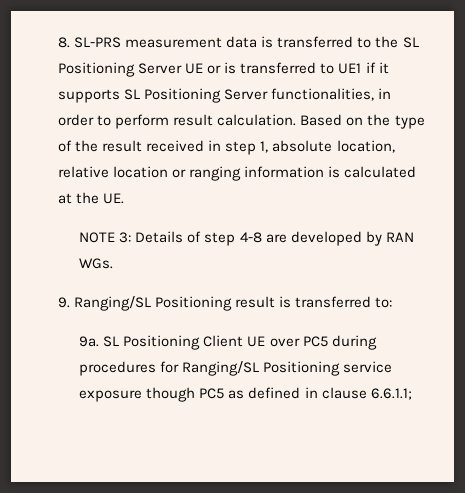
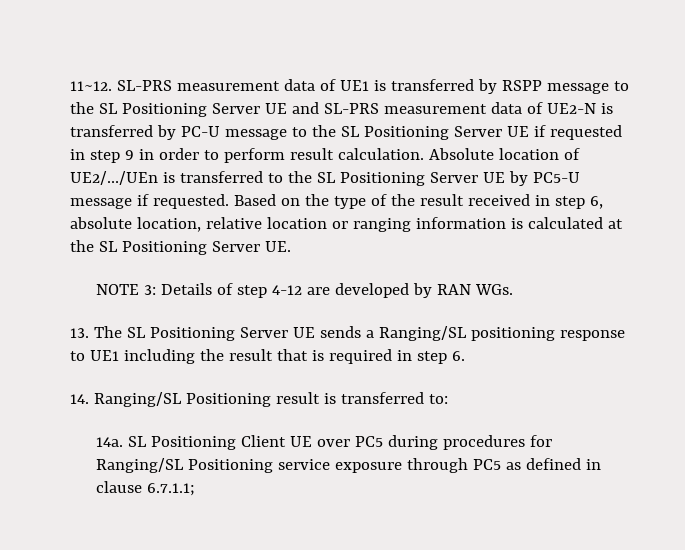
- 8. SL-PRS measurement data is transferred to the SL Positioning Server UE or is transferred to UE1 if it supports SL Positioning Server functionalities, in order to perform result calculation.
+ 11~12. SL-PRS measurement data of UE1 is transferred by RSPP message to the SL Positioning Server UE and SL-PRS measurement data of UE2-N is transferred by PC-U message to the SL Positioning Server UE if requested in step 9 in order to perform result calculation. Absolute location of UE2/…/UEn is transferred to the SL Positioning Server UE by PC5-U message if requested.
- Based on the type of the result received in step 1, absolute location, relative location or ranging information is calculated at the UE.
+ Based on the type of the result received in step 6, absolute location, relative location or ranging information is calculated at the SL Positioning Server UE.
- NOTE 3: Details of step 4-8 are developed by RAN WGs.
+ NOTE 3: Details of step 4-12 are developed by RAN WGs.
- 9. Ranging/SL Positioning result is transferred to:
+ 13. The SL Positioning Server UE sends a Ranging/SL positioning response to UE1 including the result that is required in step 6.
+ 14. Ranging/SL Positioning result is transferred to:
- 9a.
+ 14a.
- SL Positioning Client UE over PC5 during procedures for Ranging/SL Positioning service exposure though PC5 as defined in clause 6.6.1.1;
+ SL Positioning Client UE over PC5 during procedures for Ranging/SL Positioning service exposure through PC5 as defined in clause 6.7.1.1;

